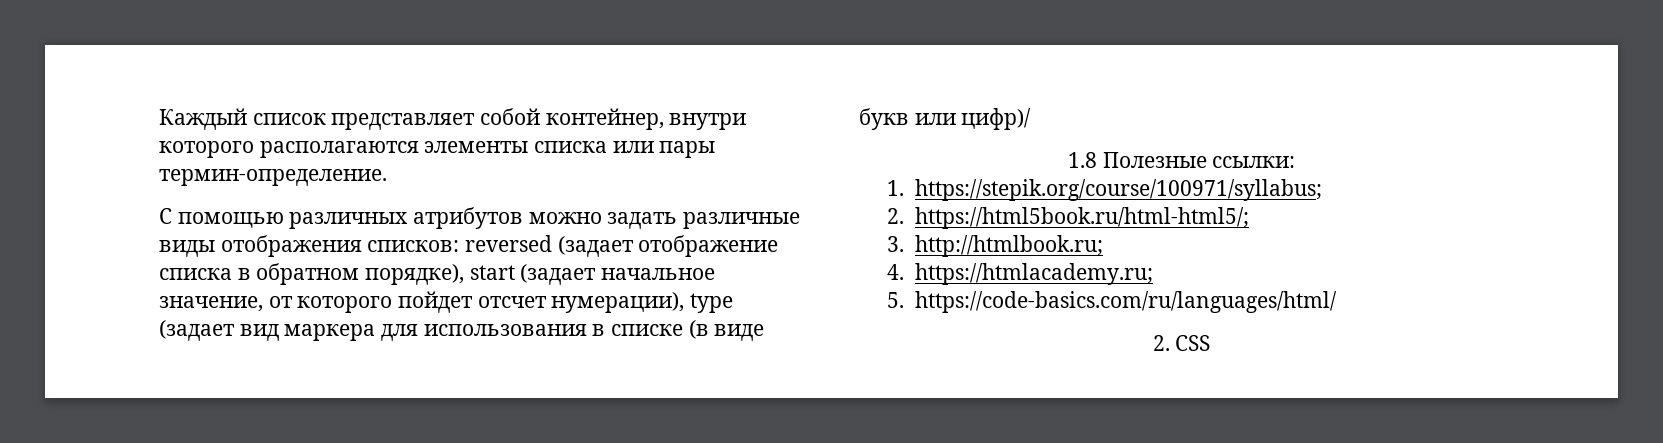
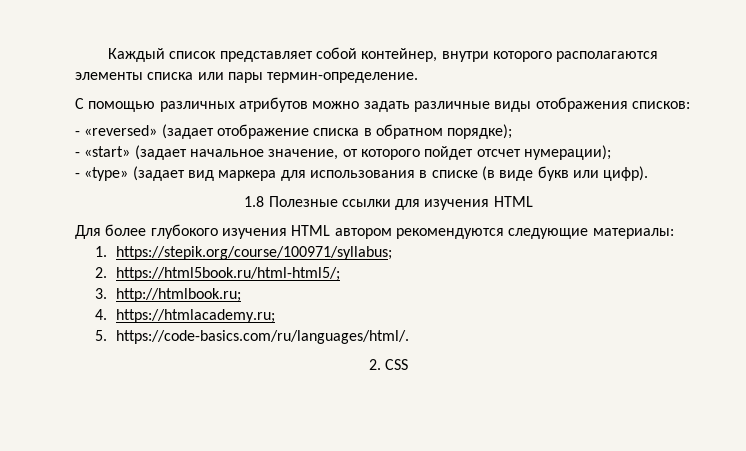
- С помощью различных атрибутов можно задать различные виды отображения списков: reversed (задает отображение списка в обратном порядке), start (задает начальное значение, от которого пойдет отсчет нумерации), type (задает вид маркера для использования в списке (в виде букв или цифр)/
+ С помощью различных атрибутов можно задать различные виды отображения списков:
+ - «reversed» (задает отображение списка в обратном порядке);
+ - «start» (задает начальное значение, от которого пойдет отсчет нумерации);
+ - «type» (задает вид маркера для использования в списке (в виде букв или цифр).
- 1.8 Полезные ссылки:
+ 1.8 Полезные ссылки для изучения HTML
+ Для более глубокого изучения HTML автором рекомендуются следующие материалы:
- 5. https://code-basics.com/ru/languages/html/
+ 5. https://code-basics.com/ru/languages/html/.

